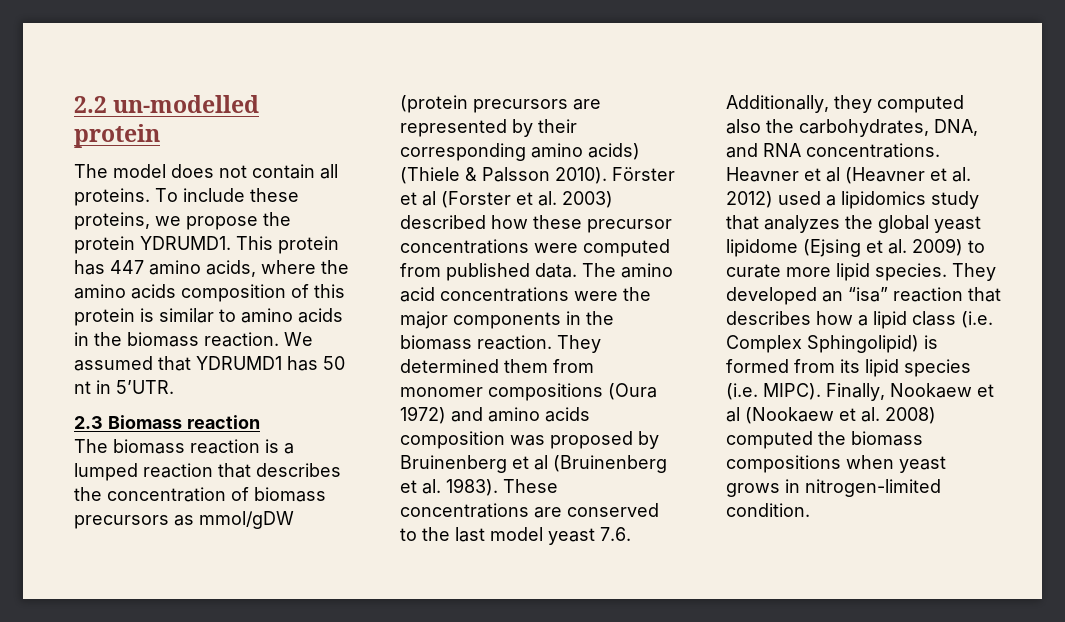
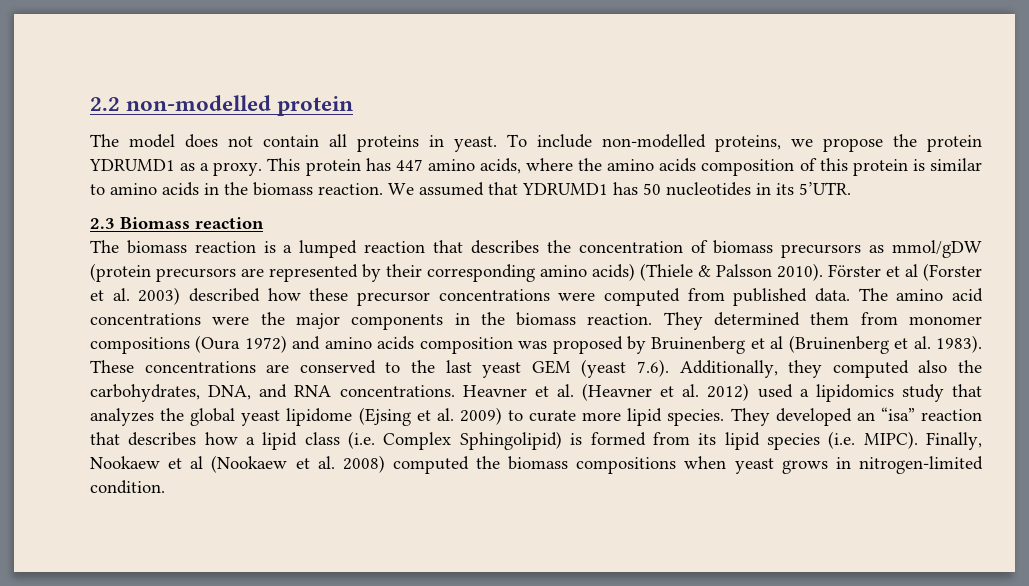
- 2.2 un-modelled protein
+ 2.2 non-modelled protein
- The model does not contain all proteins.
+ The model does not contain all proteins in yeast.
- To include these proteins, we propose the protein YDRUMD1.
+ To include non-modelled proteins, we propose the protein YDRUMD1 as a proxy.
- We assumed that YDRUMD1 has 50 nt in 5’UTR.
+ We assumed that YDRUMD1 has 50 nucleotides in its 5’UTR.
- These concentrations are conserved to the last model yeast 7.6. Additionally, they computed also the carbohydrates, DNA, and RNA concentrations.
+ These concentrations are conserved to the last yeast GEM (yeast 7.6). Additionally, they computed also the carbohydrates, DNA, and RNA concentrations.
- Heavner et al (Heavner et al. 2012) used a lipidomics study that analyzes the global yeast lipidome (Ejsing et al. 2009) to curate more lipid species.
+ Heavner et al. (Heavner et al. 2012) used a lipidomics study that analyzes the global yeast lipidome (Ejsing et al. 2009) to curate more lipid species.

